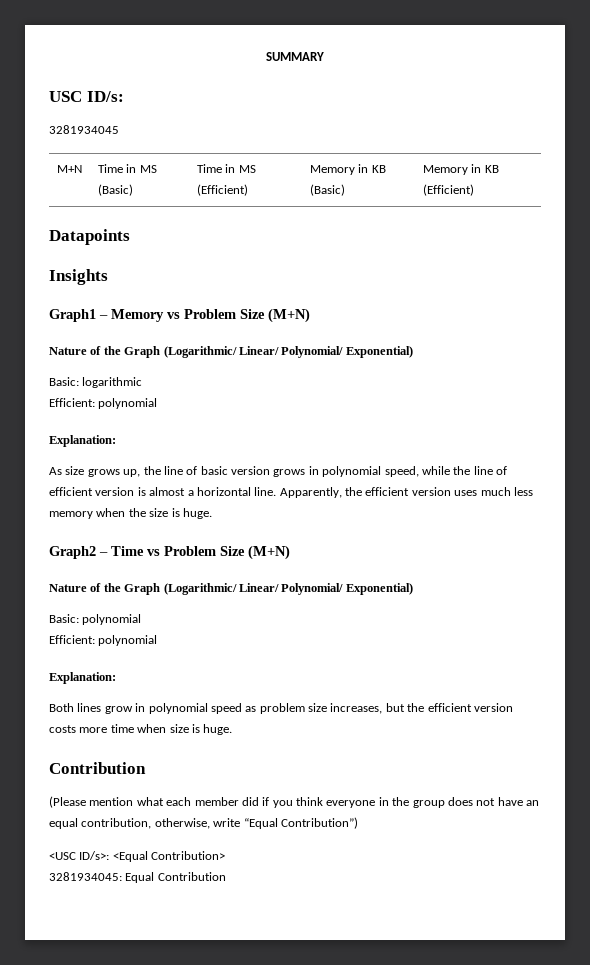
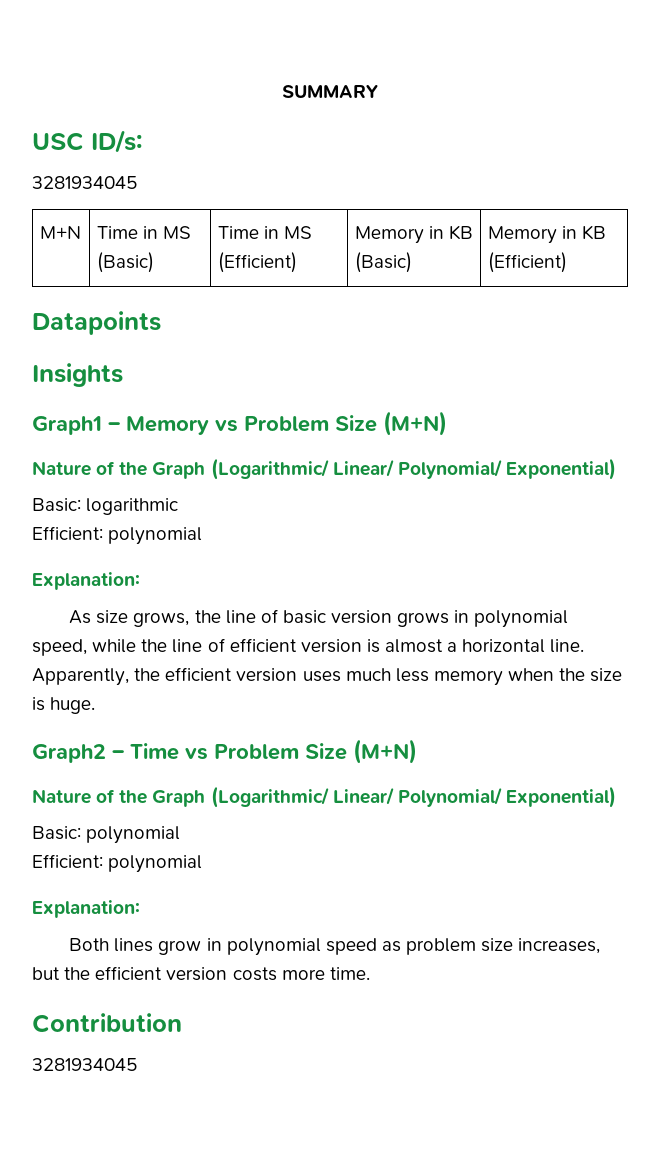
- As size grows up, the line of basic version grows in polynomial speed, while the line of efficient version is almost a horizontal line.
+ As size grows, the line of basic version grows in polynomial speed, while the line of efficient version is almost a horizontal line.
- Both lines grow in polynomial speed as problem size increases, but the efficient version costs more time when size is huge.
+ Both lines grow in polynomial speed as problem size increases, but the efficient version costs more time.
  Contribution
- (Please mention what each member did if you think everyone in the group does not have an equal contribution, otherwise, write “Equal Contribution”)
- <USC ID/s>: <Equal Contribution>
- 3281934045: Equal Contribution
+ 3281934045

